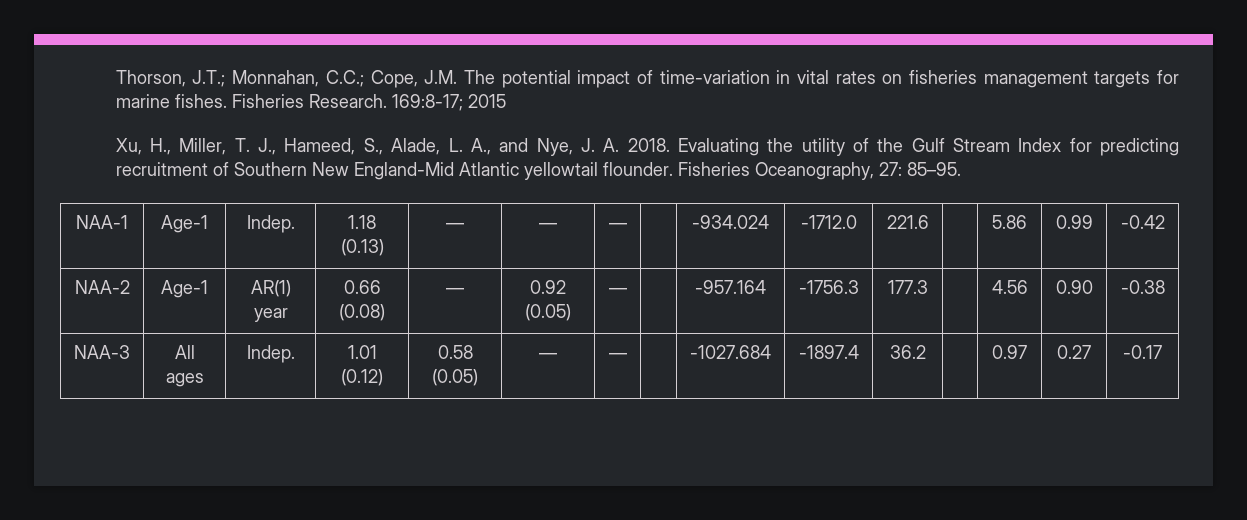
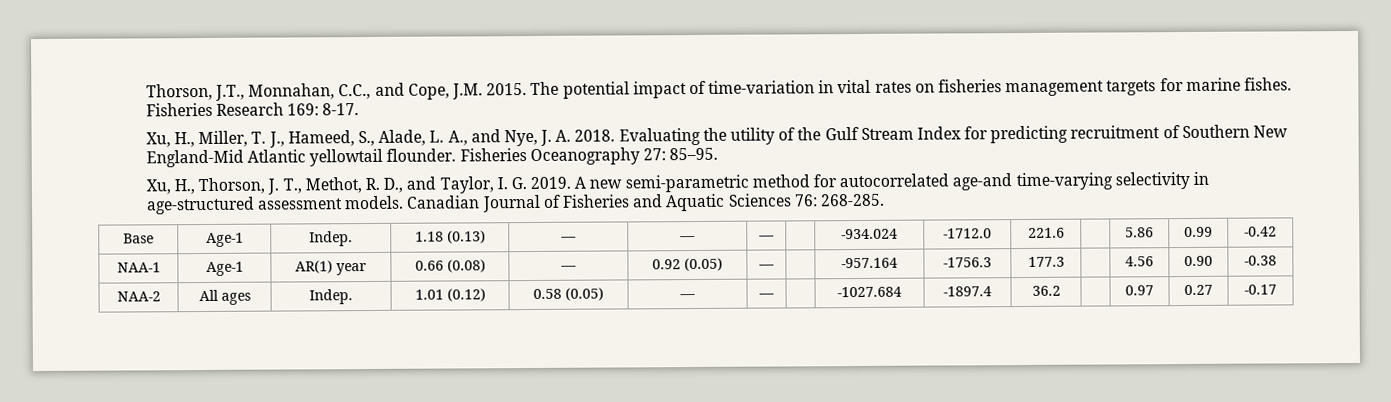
- Thorson, J.T.; Monnahan, C.C.; Cope, J.M. The potential impact of time-variation in vital rates on fisheries management targets for marine fishes.
+ Thorson, J.T., Monnahan, C.C., and Cope, J.M. 2015. The potential impact of time-variation in vital rates on fisheries management targets for marine fishes.
- Fisheries Research. 169:8-17; 2015
+ Fisheries Research 169: 8-17.
- Fisheries Oceanography, 27: 85–95.
+ Fisheries Oceanography 27: 85–95.
- NAA-1 | Age-1 | Indep. | 1.18 (0.13) | — | — | — | | -934.024 | -1712.0 | 221.6 | | 5.86 | 0.99 | -0.42
+ Xu, H., Thorson, J. T., Methot, R. D., and Taylor, I. G. 2019. A new semi-parametric method for autocorrelated age-and time-varying selectivity in age-structured assessment models. Canadian Journal of Fisheries and Aquatic Sciences 76: 268-285.
+ Base | Age-1 | Indep. | 1.18 (0.13) | — | — | — | | -934.024 | -1712.0 | 221.6 | | 5.86 | 0.99 | -0.42
- NAA-2 | Age-1 | AR(1) year | 0.66 (0.08) | — | 0.92 (0.05) | — | | -957.164 | -1756.3 | 177.3 | | 4.56 | 0.90 | -0.38
+ NAA-1 | Age-1 | AR(1) year | 0.66 (0.08) | — | 0.92 (0.05) | — | | -957.164 | -1756.3 | 177.3 | | 4.56 | 0.90 | -0.38
- NAA-3 | All ages | Indep. | 1.01 (0.12) | 0.58 (0.05) | — | — | | -1027.684 | -1897.4 | 36.2 | | 0.97 | 0.27 | -0.17
+ NAA-2 | All ages | Indep. | 1.01 (0.12) | 0.58 (0.05) | — | — | | -1027.684 | -1897.4 | 36.2 | | 0.97 | 0.27 | -0.17

